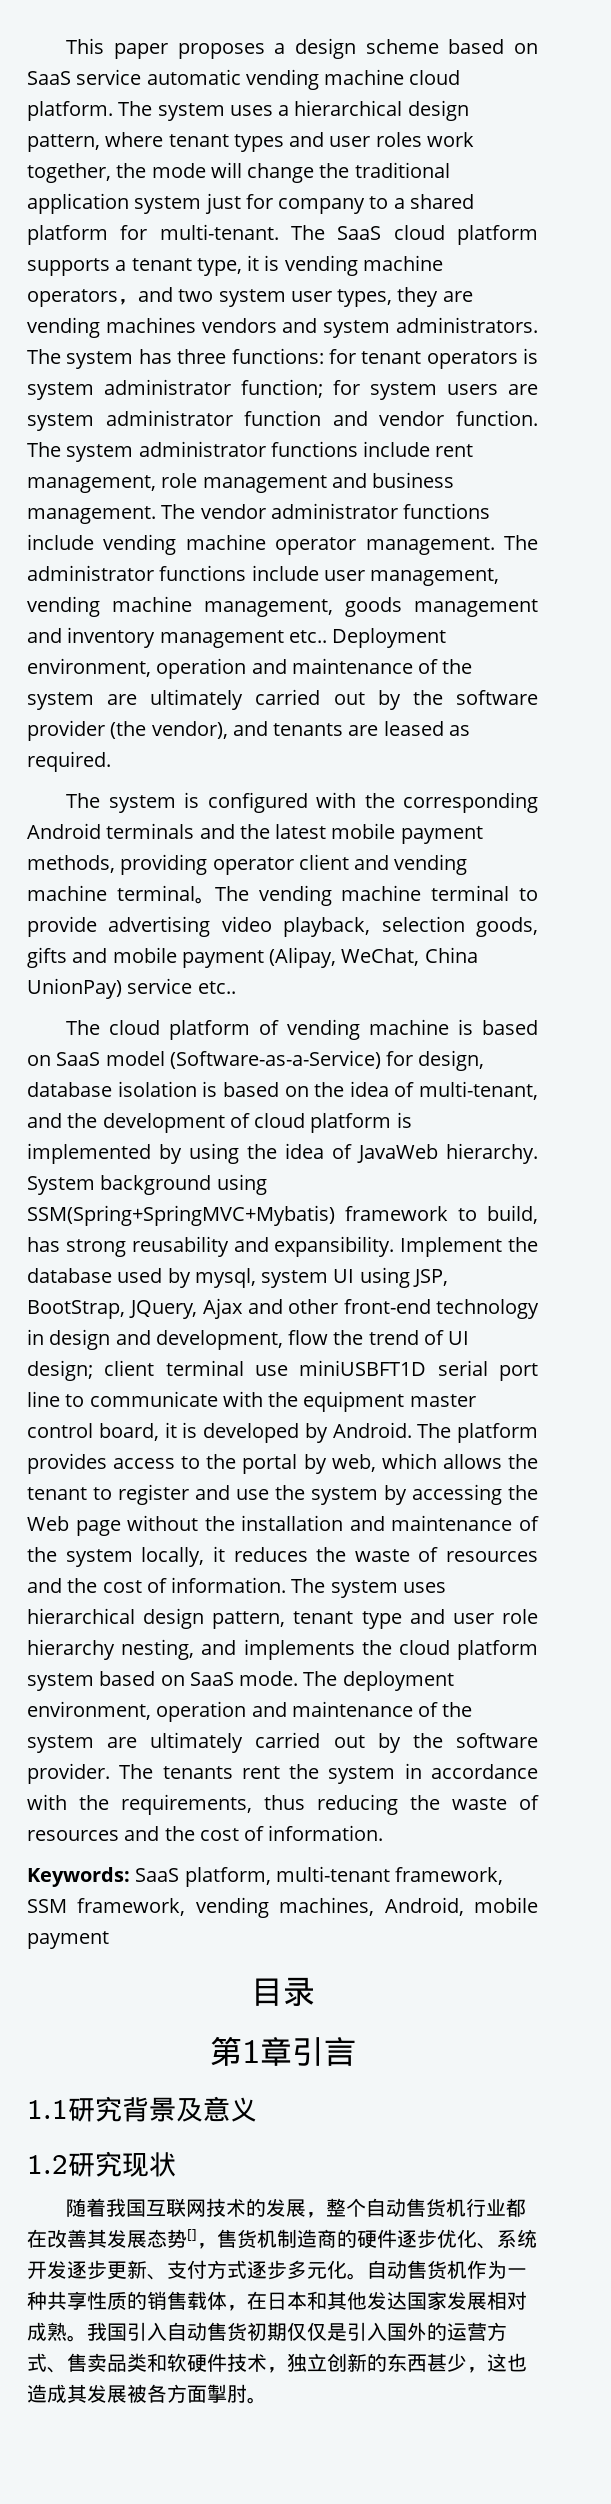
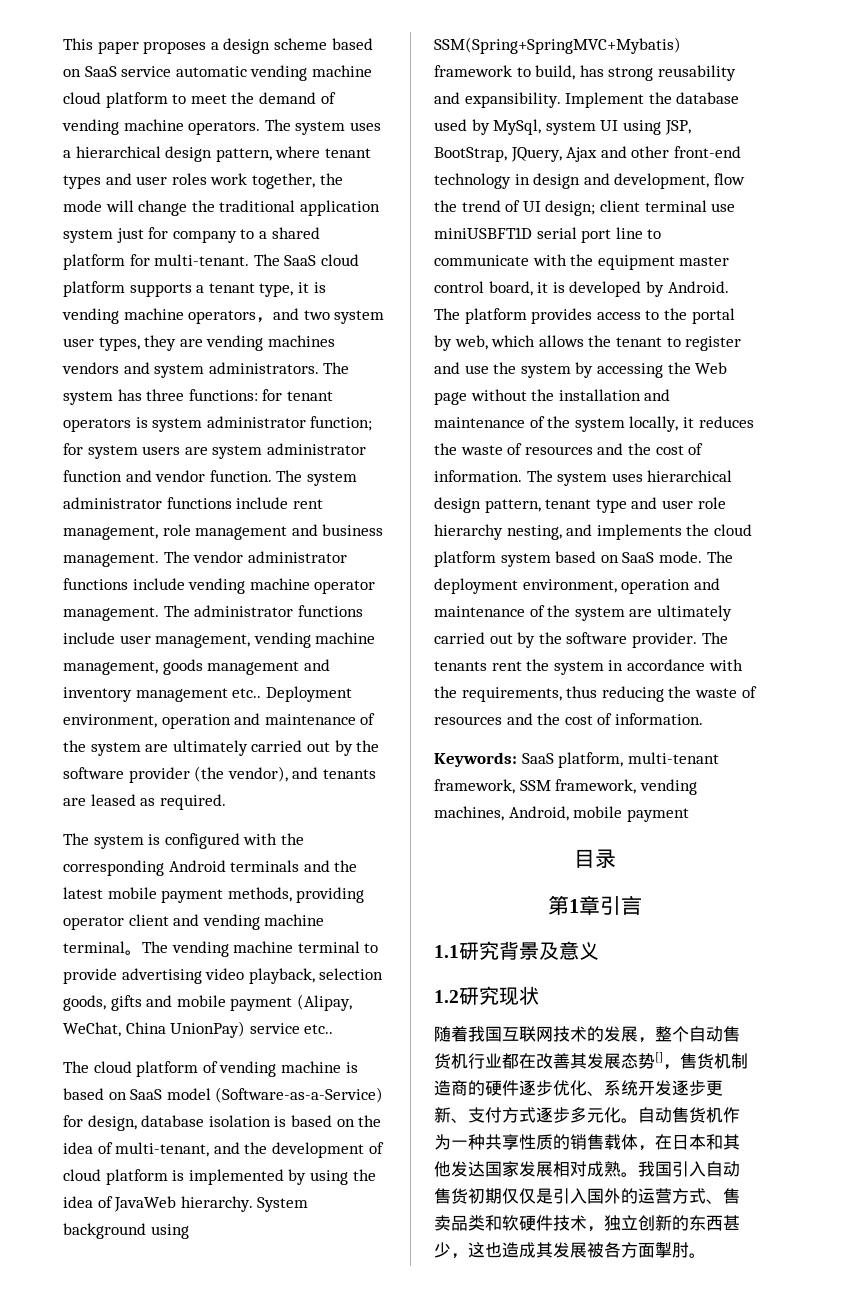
- This paper proposes a design scheme based on SaaS service automatic vending machine cloud platform.
+ This paper proposes a design scheme based on SaaS service automatic vending machine cloud platform to meet the demand of vending machine operators.
- Implement the database used by mysql, system UI using JSP, BootStrap, JQuery, Ajax and other front-end technology in design and development, flow the trend of UI design; client terminal use miniUSBFT1D serial port line to communicate with the equipment master control board, it is developed by Android.
+ Implement the database used by MySql, system UI using JSP, BootStrap, JQuery, Ajax and other front-end technology in design and development, flow the trend of UI design; client terminal use miniUSBFT1D serial port line to communicate with the equipment master control board, it is developed by Android.

